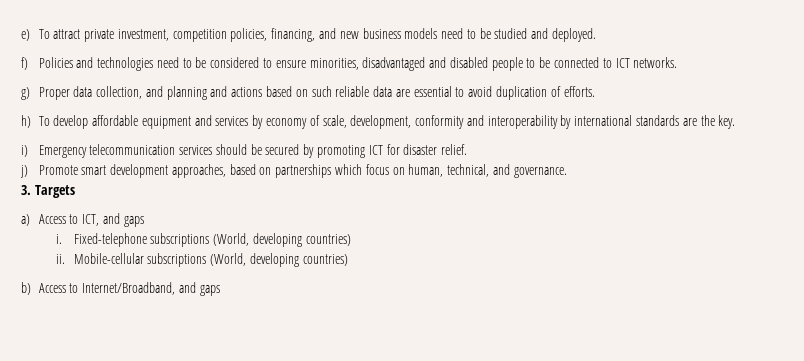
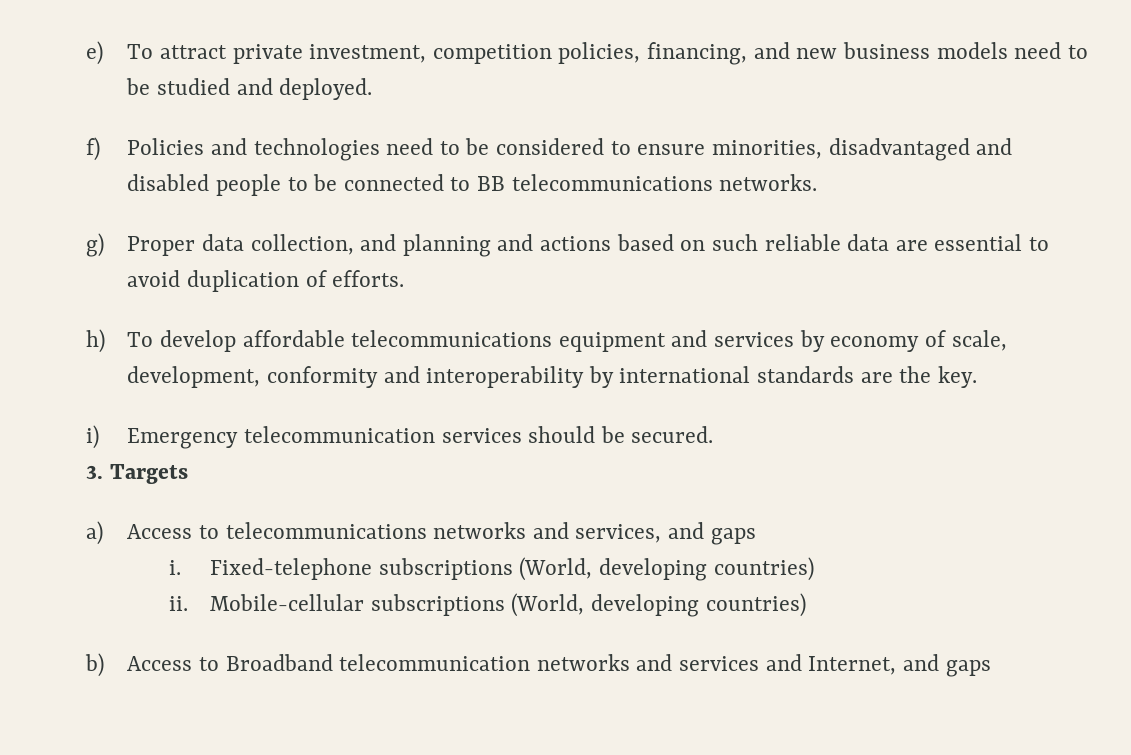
- f) Policies and technologies need to be considered to ensure minorities, disadvantaged and disabled people to be connected to ICT networks.
+ f) Policies and technologies need to be considered to ensure minorities, disadvantaged and disabled people to be connected to BB telecommunications networks.
- h) To develop affordable equipment and services by economy of scale, development, conformity and interoperability by international standards are the key.
+ h) To develop affordable telecommunications equipment and services by economy of scale, development, conformity and interoperability by international standards are the key.
- i) Emergency telecommunication services should be secured by promoting ICT for disaster relief.
- j) Promote smart development approaches, based on partnerships which focus on human, technical, and governance.
+ i) Emergency telecommunication services should be secured.
- a) Access to ICT, and gaps
+ a) Access to telecommunications networks and services, and gaps
- b) Access to Internet/Broadband, and gaps
+ b) Access to Broadband telecommunication networks and services and Internet, and gaps

